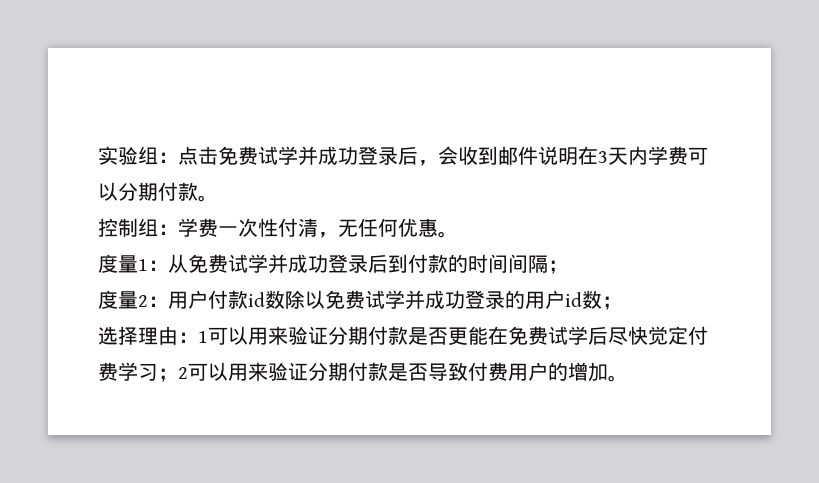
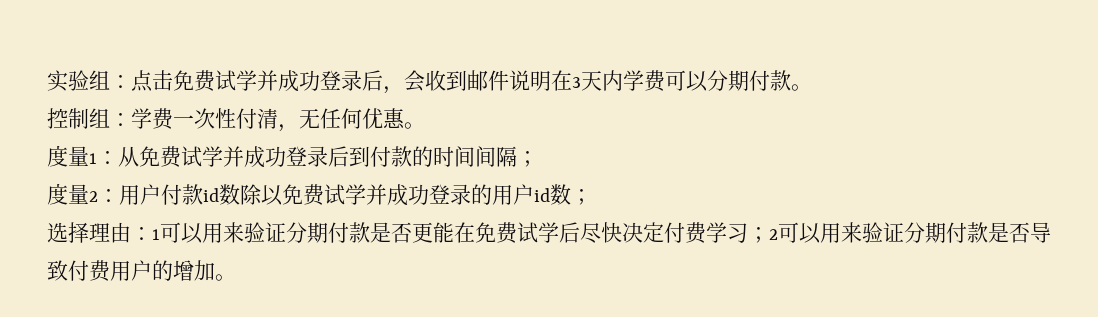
- 选择理由：1可以用来验证分期付款是否更能在免费试学后尽快觉定付费学习；2可以用来验证分期付款是否导致付费用户的增加。
+ 选择理由：1可以用来验证分期付款是否更能在免费试学后尽快决定付费学习；2可以用来验证分期付款是否导致付费用户的增加。

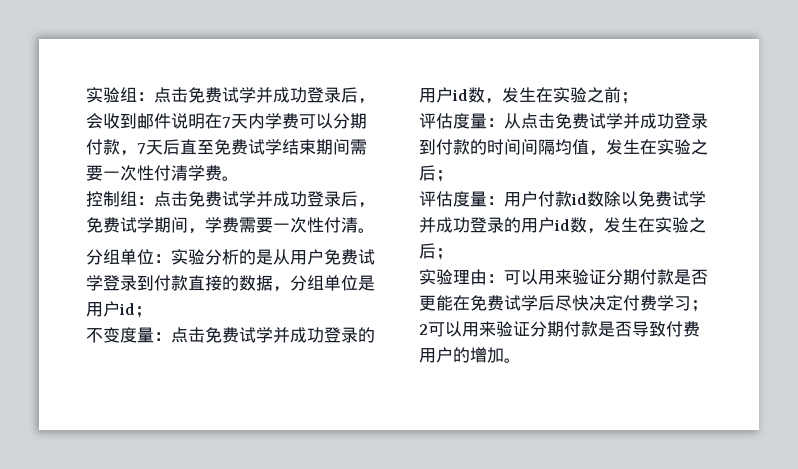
- 实验组：点击免费试学并成功登录后，会收到邮件说明在3天内学费可以分期付款。
- 控制组：学费一次性付清，无任何优惠。
- 度量1：从免费试学并成功登录后到付款的时间间隔；
- 度量2：用户付款id数除以免费试学并成功登录的用户id数；
- 选择理由：1可以用来验证分期付款是否更能在免费试学后尽快决定付费学习；2可以用来验证分期付款是否导致付费用户的增加。
+ 实验组：点击免费试学并成功登录后，会收到邮件说明在7天内学费可以分期付款，7天后直至免费试学结束期间需要一次性付清学费。
+ 控制组：点击免费试学并成功登录后，免费试学期间，学费需要一次性付清。
+ 分组单位：实验分析的是从用户免费试学登录到付款直接的数据，分组单位是用户id；
+ 不变度量：点击免费试学并成功登录的用户id数，发生在实验之前；
+ 评估度量：从点击免费试学并成功登录到付款的时间间隔均值，发生在实验之后；
+ 评估度量：用户付款id数除以免费试学并成功登录的用户id数，发生在实验之后；
+ 实验理由：可以用来验证分期付款是否更能在免费试学后尽快决定付费学习；2可以用来验证分期付款是否导致付费用户的增加。

